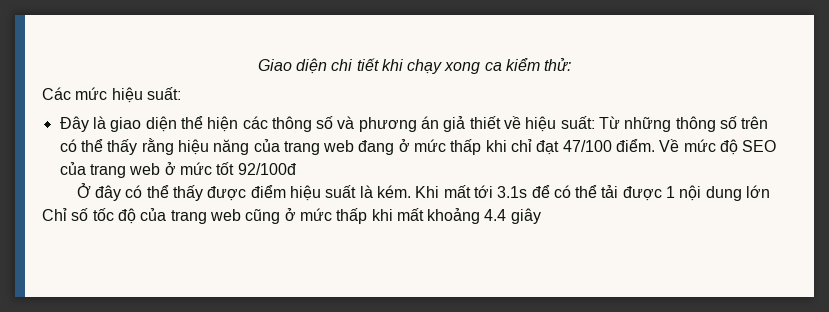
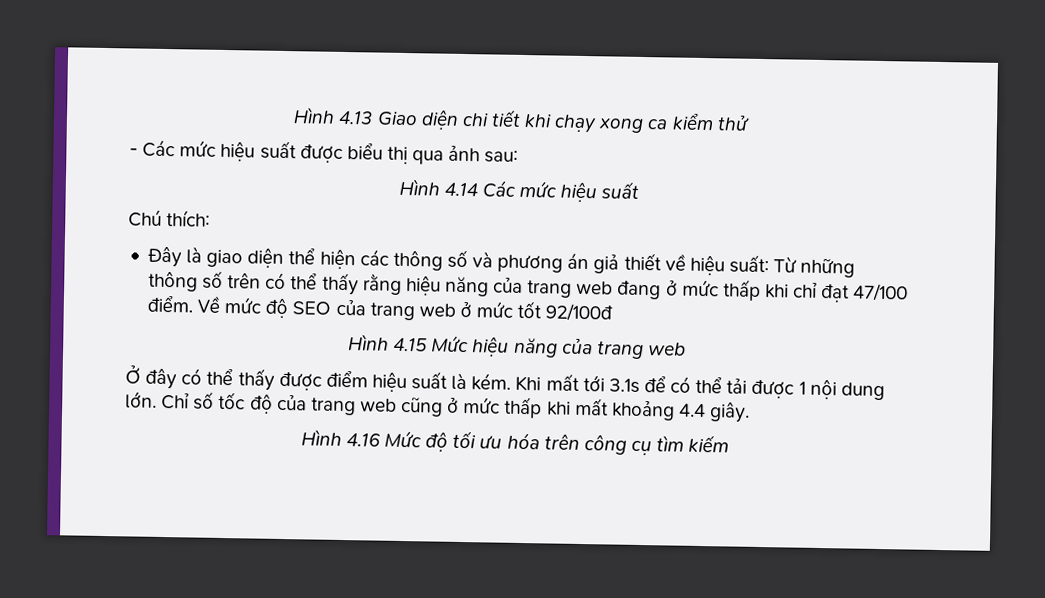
- Giao diện chi tiết khi chạy xong ca kiểm thử:
- Các mức hiệu suất:
+ Hình 4.13 Giao diện chi tiết khi chạy xong ca kiểm thử
+ - Các mức hiệu suất được biểu thị qua ảnh sau:
+ Hình 4.14 Các mức hiệu suất
+ Chú thích:
+ Hình 4.15 Mức hiệu năng của trang web
- Khi mất tới 3.1s để có thể tải được 1 nội dung lớn Chỉ số tốc độ của trang web cũng ở mức thấp khi mất khoảng 4.4 giây
+ Khi mất tới 3.1s để có thể tải được 1 nội dung lớn. Chỉ số tốc độ của trang web cũng ở mức thấp khi mất khoảng 4.4 giây.
+ Hình 4.16 Mức độ tối ưu hóa trên công cụ tìm kiếm

